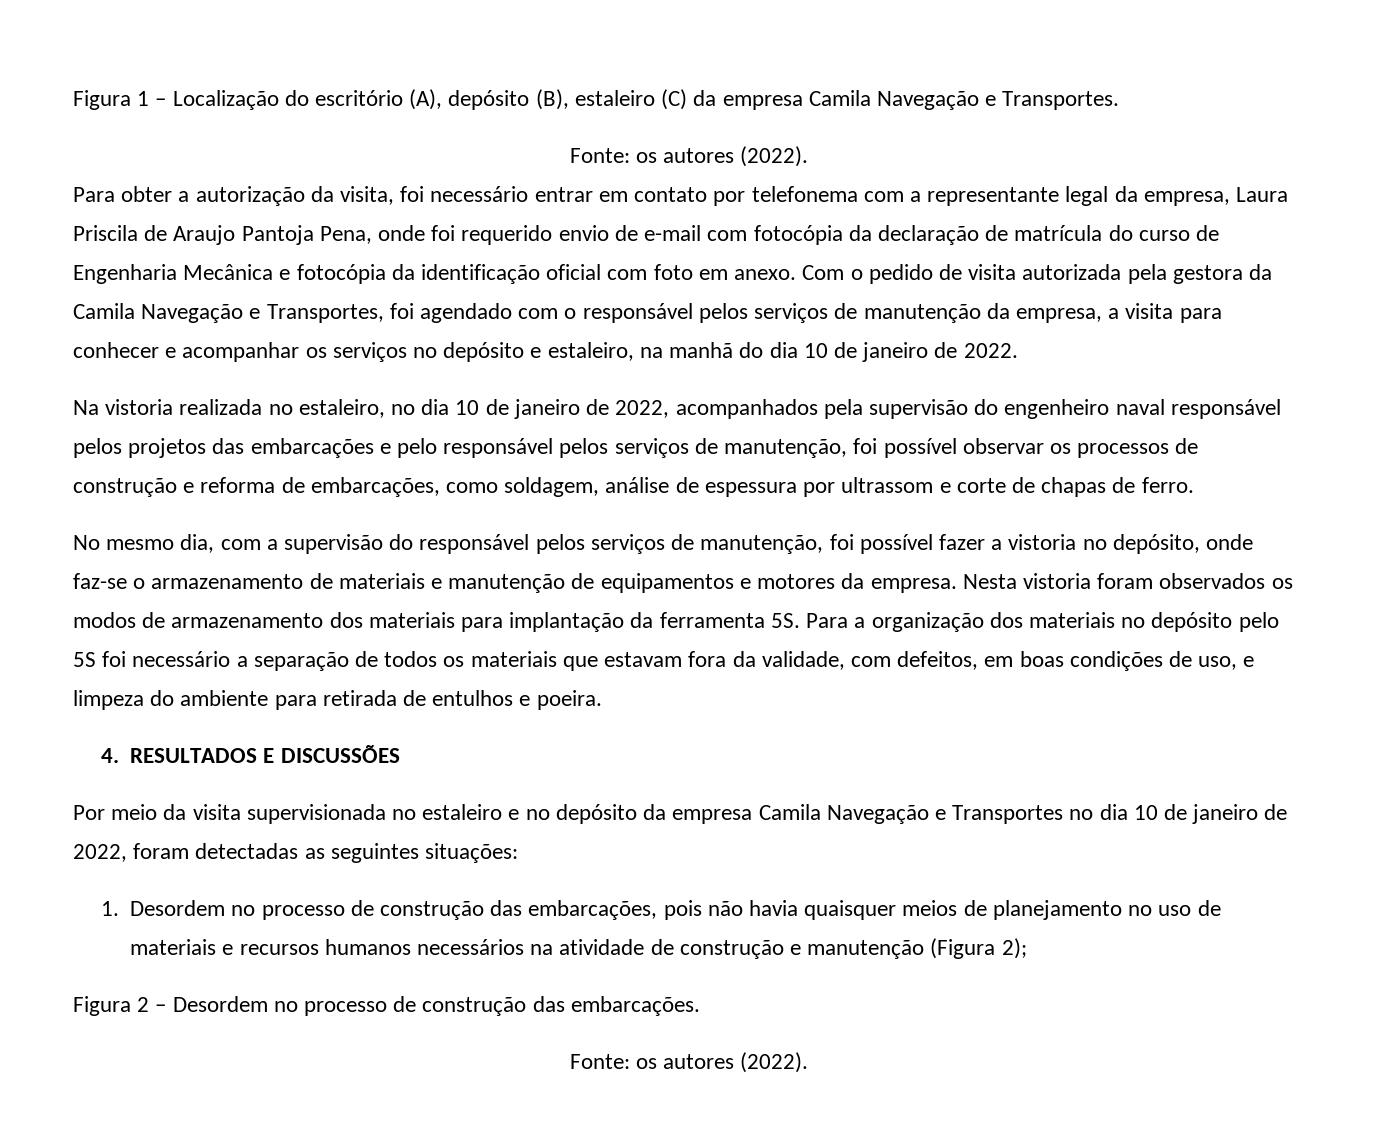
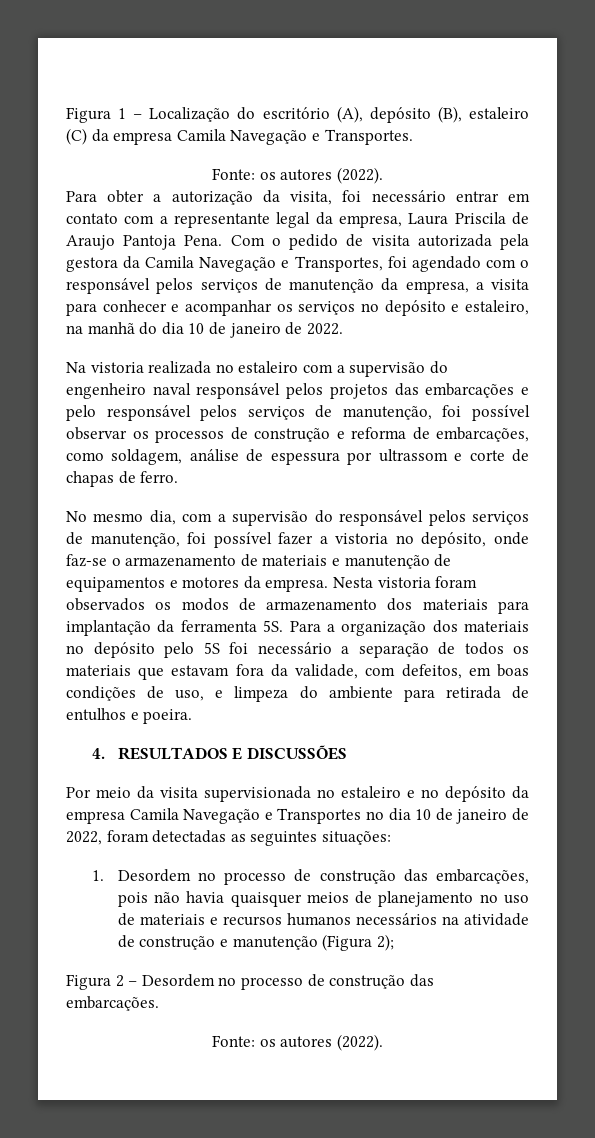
- Para obter a autorização da visita, foi necessário entrar em contato por telefonema com a representante legal da empresa, Laura Priscila de Araujo Pantoja Pena, onde foi requerido envio de e-mail com fotocópia da declaração de matrícula do curso de Engenharia Mecânica e fotocópia da identificação oficial com foto em anexo.
+ Para obter a autorização da visita, foi necessário entrar em contato com a representante legal da empresa, Laura Priscila de Araujo Pantoja Pena.
- Na vistoria realizada no estaleiro, no dia 10 de janeiro de 2022, acompanhados pela supervisão do engenheiro naval responsável pelos projetos das embarcações e pelo responsável pelos serviços de manutenção, foi possível observar os processos de construção e reforma de embarcações, como soldagem, análise de espessura por ultrassom e corte de chapas de ferro.
+ Na vistoria realizada no estaleiro com a supervisão do engenheiro naval responsável pelos projetos das embarcações e pelo responsável pelos serviços de manutenção, foi possível observar os processos de construção e reforma de embarcações, como soldagem, análise de espessura por ultrassom e corte de chapas de ferro.

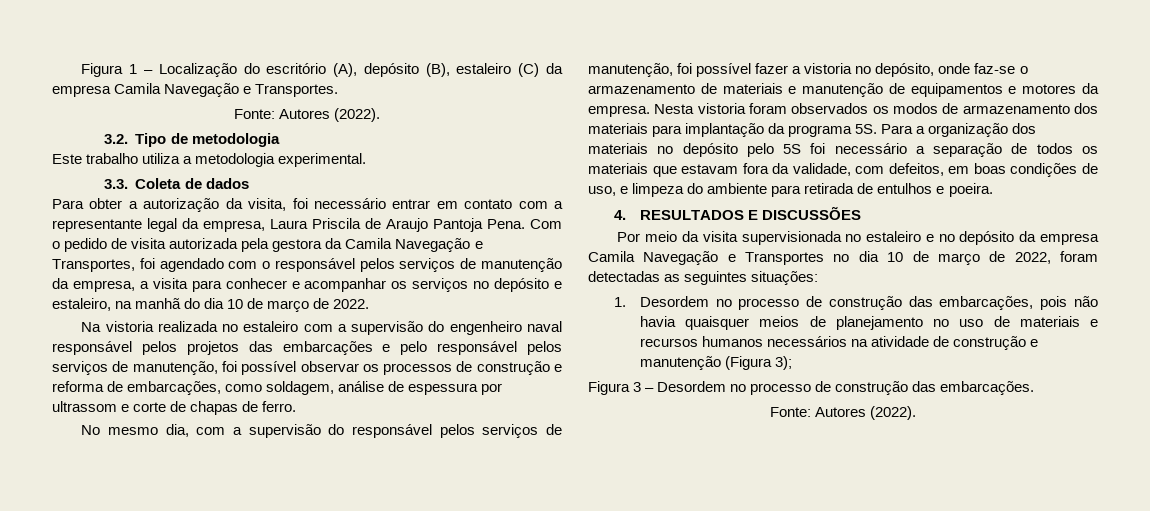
  Figura 1 – Localização do escritório (A), depósito (B), estaleiro (C) da empresa Camila Navegação e Transportes.
- Fonte: os autores (2022).
+ Fonte: Autores (2022).
+ 3.2. Tipo de metodologia
+ Este trabalho utiliza a metodologia experimental.
+ 3.3. Coleta de dados
- Com o pedido de visita autorizada pela gestora da Camila Navegação e Transportes, foi agendado com o responsável pelos serviços de manutenção da empresa, a visita para conhecer e acompanhar os serviços no depósito e estaleiro, na manhã do dia 10 de janeiro de 2022.
+ Com o pedido de visita autorizada pela gestora da Camila Navegação e Transportes, foi agendado com o responsável pelos serviços de manutenção da empresa, a visita para conhecer e acompanhar os serviços no depósito e estaleiro, na manhã do dia 10 de março de 2022.
- Nesta vistoria foram observados os modos de armazenamento dos materiais para implantação da ferramenta 5S.
+ Nesta vistoria foram observados os modos de armazenamento dos materiais para implantação da programa 5S.
- Por meio da visita supervisionada no estaleiro e no depósito da empresa Camila Navegação e Transportes no dia 10 de janeiro de 2022, foram detectadas as seguintes situações:
+ Por meio da visita supervisionada no estaleiro e no depósito da empresa Camila Navegação e Transportes no dia 10 de março de 2022, foram detectadas as seguintes situações:
- 1. Desordem no processo de construção das embarcações, pois não havia quaisquer meios de planejamento no uso de materiais e recursos humanos necessários na atividade de construção e manutenção (Figura 2);
- Figura 2 – Desordem no processo de construção das embarcações.
- Fonte: os autores (2022).
+ 1. Desordem no processo de construção das embarcações, pois não havia quaisquer meios de planejamento no uso de materiais e recursos humanos necessários na atividade de construção e manutenção (Figura 3);
+ Figura 3 – Desordem no processo de construção das embarcações.
+ Fonte: Autores (2022).

